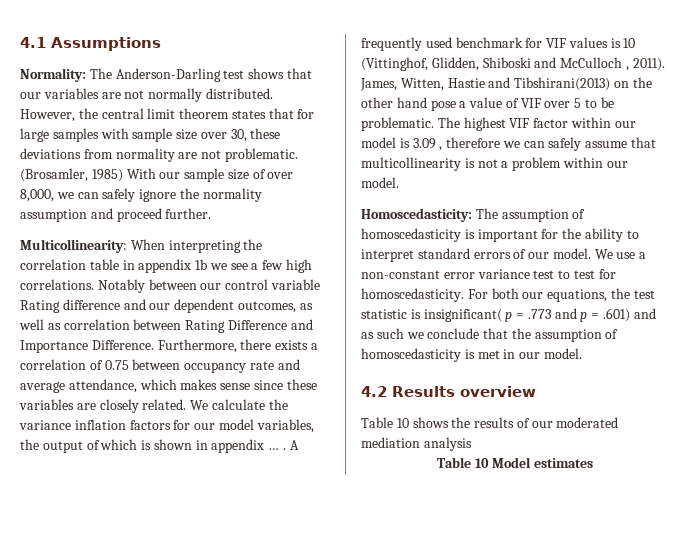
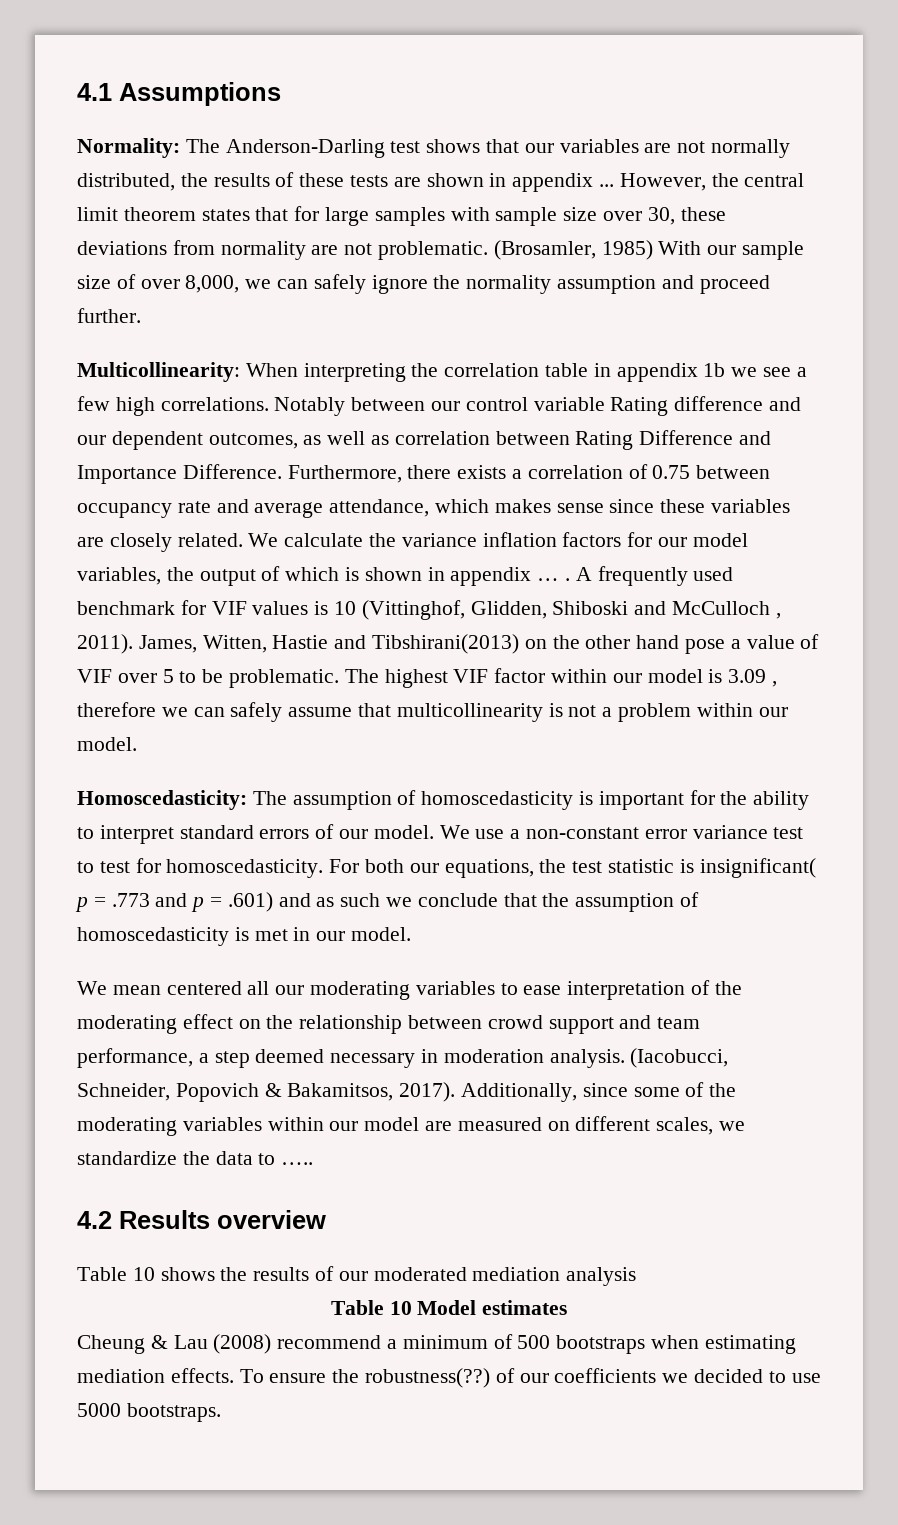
- Normality: The Anderson-Darling test shows that our variables are not normally distributed.
+ Normality: The Anderson-Darling test shows that our variables are not normally distributed, the results of these tests are shown in appendix ...
+ We mean centered all our moderating variables to ease interpretation of the moderating effect on the relationship between crowd support and team performance, a step deemed necessary in moderation analysis. (Iacobucci, Schneider, Popovich & Bakamitsos, 2017). Additionally, since some of the moderating variables within our model are measured on different scales, we standardize the data to …..
+ Cheung & Lau (2008) recommend a minimum of 500 bootstraps when estimating mediation effects. To ensure the robustness(??) of our coefficients we decided to use 5000 bootstraps.

